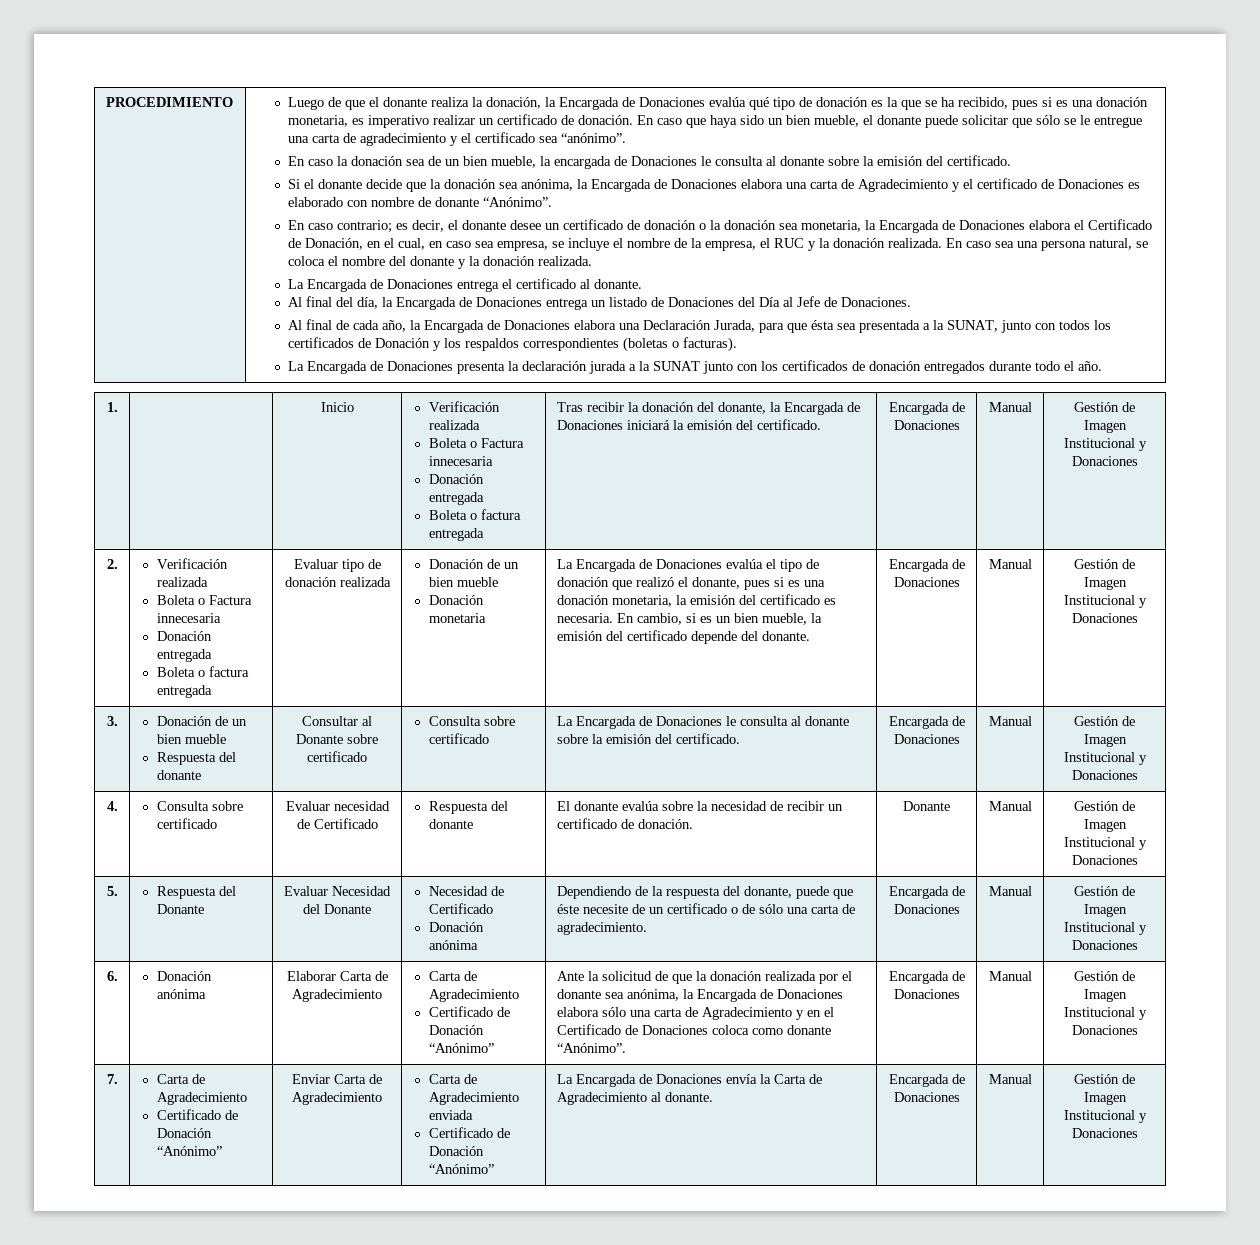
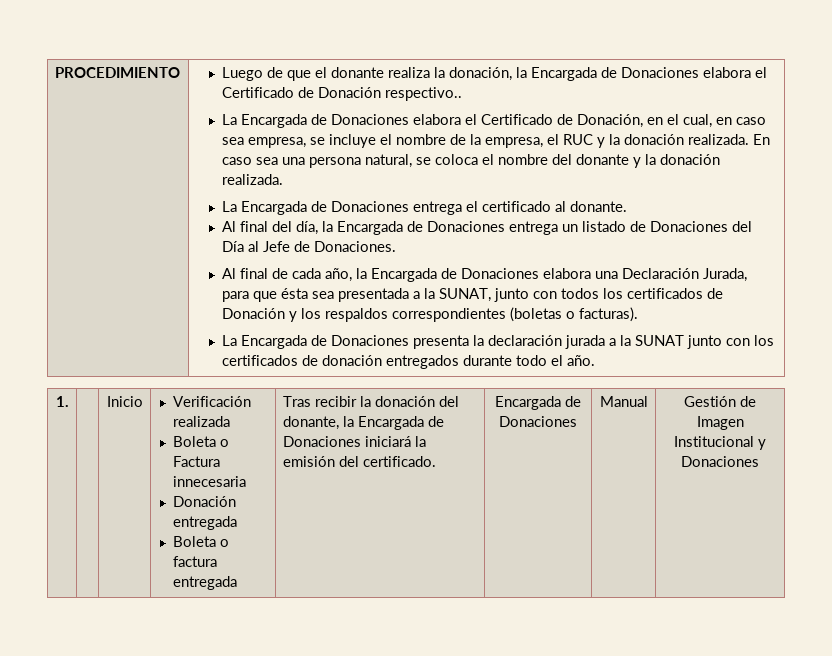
- Luego de que el donante realiza la donación, la Encargada de Donaciones evalúa qué tipo de donación es la que se ha recibido, pues si es una donación monetaria, es imperativo realizar un certificado de donación. En caso que haya sido un bien mueble, el donante puede solicitar que sólo se le entregue una carta de agradecimiento y el certificado sea “anónimo”.
- En caso la donación sea de un bien mueble, la encargada de Donaciones le consulta al donante sobre la emisión del certificado.
- Si el donante decide que la donación sea anónima, la Encargada de Donaciones elabora una carta de Agradecimiento y el certificado de Donaciones es elaborado con nombre de donante “Anónimo”.
- En caso contrario; es decir, el donante desee un certificado de donación o la donación sea monetaria, la Encargada de Donaciones elabora el Certificado de Donación, en el cual, en caso sea empresa, se incluye el nombre de la empresa, el RUC y la donación realizada.
+ Luego de que el donante realiza la donación, la Encargada de Donaciones elabora el Certificado de Donación respectivo..
+ La Encargada de Donaciones elabora el Certificado de Donación, en el cual, en caso sea empresa, se incluye el nombre de la empresa, el RUC y la donación realizada.
- 2. | Verificación realizada
- Boleta o Factura innecesaria
- Donación entregada
- Boleta o factura entregada | Evaluar tipo de donación realizada | Donación de un bien mueble
- Donación monetaria | La Encargada de Donaciones evalúa el tipo de donación que realizó el donante, pues si es una donación monetaria, la emisión del certificado es necesaria. En cambio, si es un bien mueble, la emisión del certificado depende del donante. | Encargada de Donaciones | Manual | Gestión de Imagen Institucional y Donaciones
- 3. | Donación de un bien mueble
- Respuesta del donante | Consultar al Donante sobre certificado | Consulta sobre certificado | La Encargada de Donaciones le consulta al donante sobre la emisión del certificado. | Encargada de Donaciones | Manual | Gestión de Imagen Institucional y Donaciones
- 4. | Consulta sobre certificado | Evaluar necesidad de Certificado | Respuesta del donante | El donante evalúa sobre la necesidad de recibir un certificado de donación. | Donante | Manual | Gestión de Imagen Institucional y Donaciones
- 5. | Respuesta del Donante | Evaluar Necesidad del Donante | Necesidad de Certificado
- Donación anónima | Dependiendo de la respuesta del donante, puede que éste necesite de un certificado o de sólo una carta de agradecimiento. | Encargada de Donaciones | Manual | Gestión de Imagen Institucional y Donaciones
- 6. | Donación anónima | Elaborar Carta de Agradecimiento | Carta de Agradecimiento
- Certificado de Donación “Anónimo” | Ante la solicitud de que la donación realizada por el donante sea anónima, la Encargada de Donaciones elabora sólo una carta de Agradecimiento y en el Certificado de Donaciones coloca como donante “Anónimo”. | Encargada de Donaciones | Manual | Gestión de Imagen Institucional y Donaciones
- 7. | Carta de Agradecimiento
- Certificado de Donación “Anónimo” | Enviar Carta de Agradecimiento | Carta de Agradecimiento enviada
- Certificado de Donación “Anónimo” | La Encargada de Donaciones envía la Carta de Agradecimiento al donante. | Encargada de Donaciones | Manual | Gestión de Imagen Institucional y Donaciones

